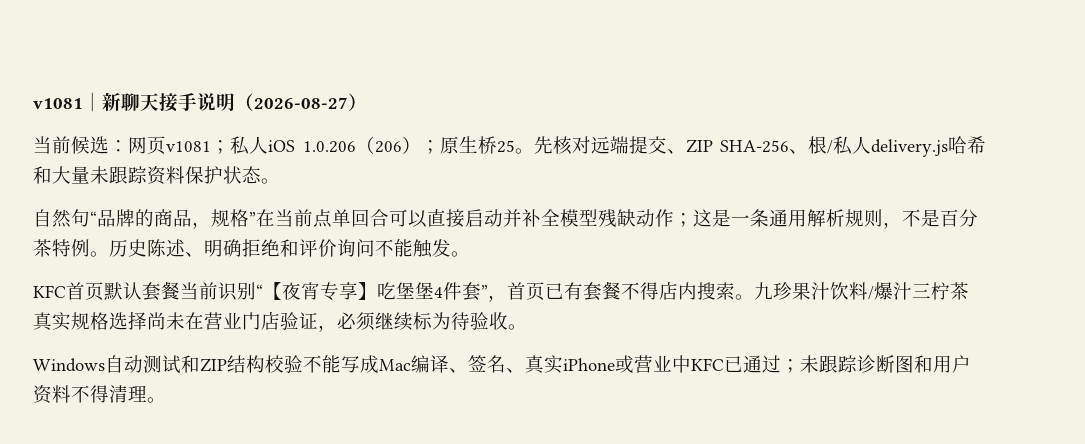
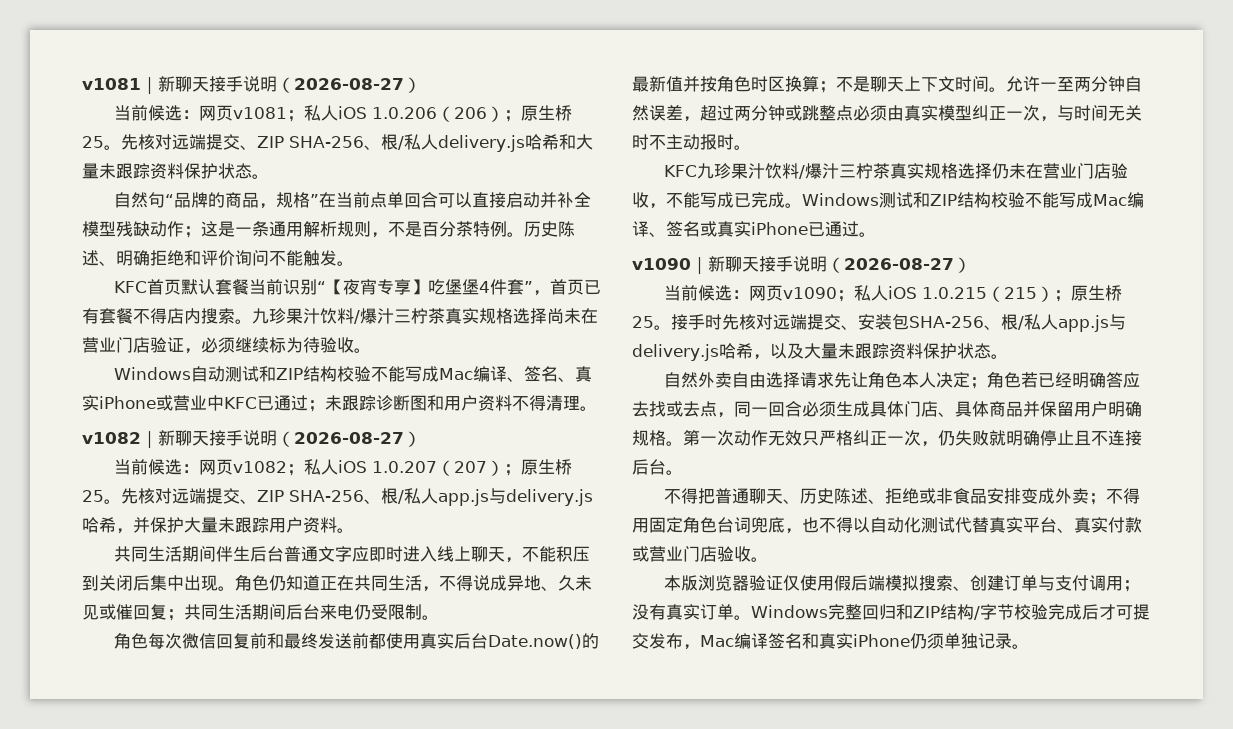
+ v1082｜新聊天接手说明（2026-08-27）
+ 当前候选：网页v1082；私人iOS 1.0.207（207）；原生桥25。先核对远端提交、ZIP SHA-256、根/私人app.js与delivery.js哈希，并保护大量未跟踪用户资料。
+ 共同生活期间伴生后台普通文字应即时进入线上聊天，不能积压到关闭后集中出现。角色仍知道正在共同生活，不得说成异地、久未见或催回复；共同生活期间后台来电仍受限制。
+ 角色每次微信回复前和最终发送前都使用真实后台Date.now()的最新值并按角色时区换算；不是聊天上下文时间。允许一至两分钟自然误差，超过两分钟或跳整点必须由真实模型纠正一次，与时间无关时不主动报时。
+ KFC九珍果汁饮料/爆汁三柠茶真实规格选择仍未在营业门店验收，不能写成已完成。Windows测试和ZIP结构校验不能写成Mac编译、签名或真实iPhone已通过。
+ v1090｜新聊天接手说明（2026-08-27）
+ 当前候选：网页v1090；私人iOS 1.0.215（215）；原生桥25。接手时先核对远端提交、安装包SHA-256、根/私人app.js与delivery.js哈希，以及大量未跟踪资料保护状态。
+ 自然外卖自由选择请求先让角色本人决定；角色若已经明确答应去找或去点，同一回合必须生成具体门店、具体商品并保留用户明确规格。第一次动作无效只严格纠正一次，仍失败就明确停止且不连接后台。
+ 不得把普通聊天、历史陈述、拒绝或非食品安排变成外卖；不得用固定角色台词兜底，也不得以自动化测试代替真实平台、真实付款或营业门店验收。
+ 本版浏览器验证仅使用假后端模拟搜索、创建订单与支付调用；没有真实订单。Windows完整回归和ZIP结构/字节校验完成后才可提交发布，Mac编译签名和真实iPhone仍须单独记录。

